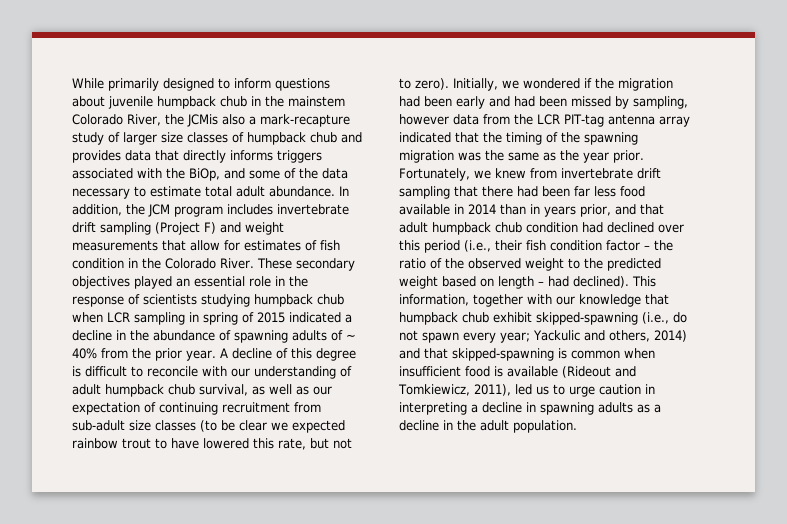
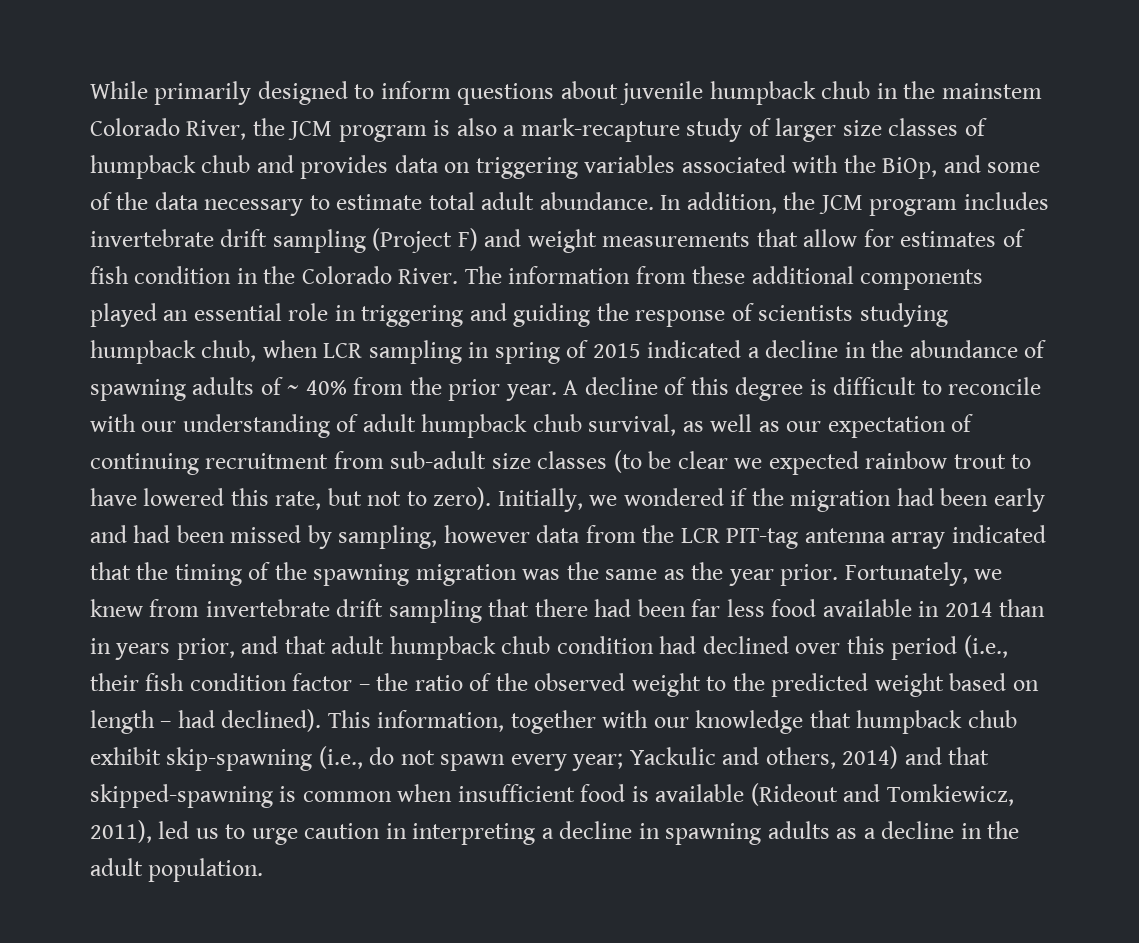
- While primarily designed to inform questions about juvenile humpback chub in the mainstem Colorado River, the JCMis also a mark-recapture study of larger size classes of humpback chub and provides data that directly informs triggers associated with the BiOp, and some of the data necessary to estimate total adult abundance.
+ While primarily designed to inform questions about juvenile humpback chub in the mainstem Colorado River, the JCM program is also a mark-recapture study of larger size classes of humpback chub and provides data on triggering variables associated with the BiOp, and some of the data necessary to estimate total adult abundance.
- These secondary objectives played an essential role in the response of scientists studying humpback chub when LCR sampling in spring of 2015 indicated a decline in the abundance of spawning adults of ~ 40% from the prior year.
+ The information from these additional components played an essential role in triggering and guiding the response of scientists studying humpback chub, when LCR sampling in spring of 2015 indicated a decline in the abundance of spawning adults of ~ 40% from the prior year.
- This information, together with our knowledge that humpback chub exhibit skipped-spawning (i.e., do not spawn every year; Yackulic and others, 2014) and that skipped-spawning is common when insufficient food is available (Rideout and Tomkiewicz, 2011), led us to urge caution in interpreting a decline in spawning adults as a decline in the adult population.
+ This information, together with our knowledge that humpback chub exhibit skip-spawning (i.e., do not spawn every year; Yackulic and others, 2014) and that skipped-spawning is common when insufficient food is available (Rideout and Tomkiewicz, 2011), led us to urge caution in interpreting a decline in spawning adults as a decline in the adult population.

